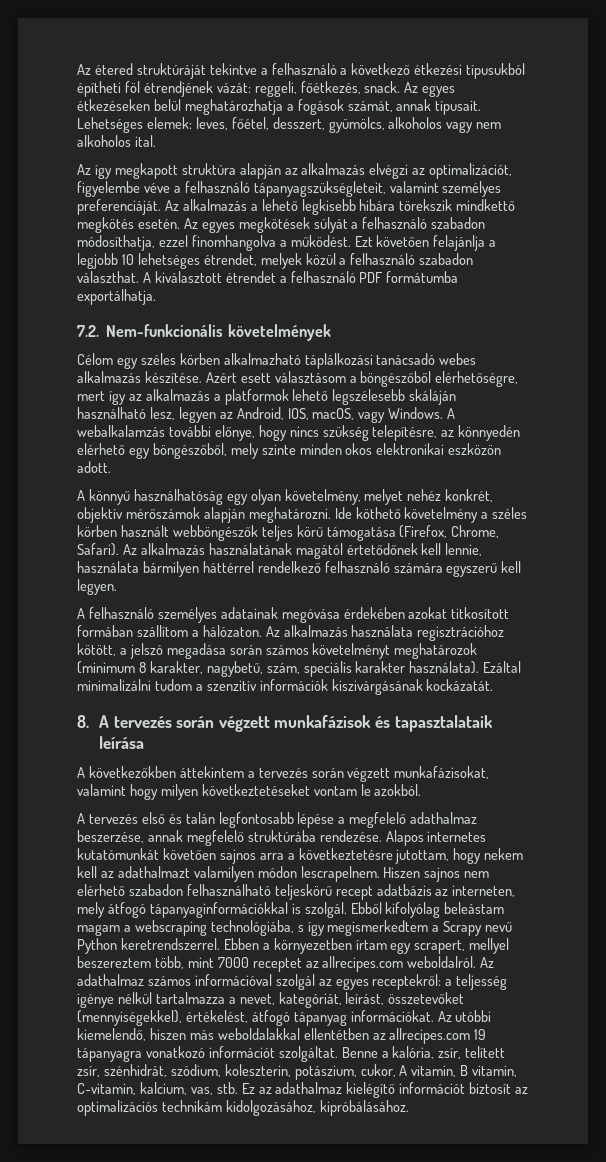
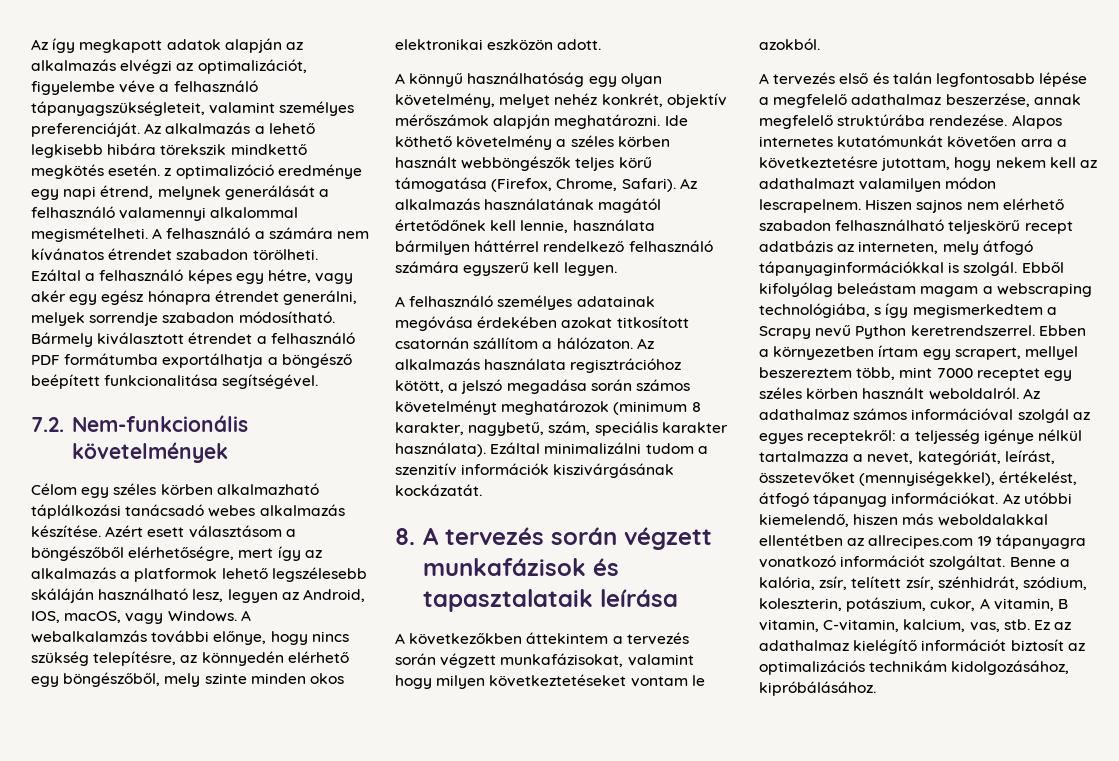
- Az étered struktúráját tekintve a felhasználó a következő étkezési típusukból építheti föl étrendjének vázát: reggeli, főétkezés, snack. Az egyes étkezéseken belül meghatározhatja a fogások számát, annak típusait. Lehetséges elemek: leves, főétel, desszert, gyümölcs, alkoholos vagy nem alkoholos ital.
- Az így megkapott struktúra alapján az alkalmazás elvégzi az optimalizációt, figyelembe véve a felhasználó tápanyagszükségleteit, valamint személyes preferenciáját.
+ Az így megkapott adatok alapján az alkalmazás elvégzi az optimalizációt, figyelembe véve a felhasználó tápanyagszükségleteit, valamint személyes preferenciáját.
- Az alkalmazás a lehető legkisebb hibára törekszik mindkettő megkötés esetén. Az egyes megkötések súlyát a felhasználó szabadon módosíthatja, ezzel finomhangolva a működést. Ezt követően felajánlja a legjobb 10 lehetséges étrendet, melyek közül a felhasználó szabadon választhat. A kiválasztott étrendet a felhasználó PDF formátumba exportálhatja.
+ Az alkalmazás a lehető legkisebb hibára törekszik mindkettő megkötés esetén. z optimalizóció eredménye egy napi étrend, melynek generálását a felhasználó valamennyi alkalommal megismételheti. A felhasználó a számára nem kívánatos étrendet szabadon törölheti. Ezáltal a felhasználó képes egy hétre, vagy akér egy egész hónapra étrendet generálni, melyek sorrendje szabadon módosítható. Bármely kiválasztott étrendet a felhasználó PDF formátumba exportálhatja a böngésző beépített funkcionalitása segítségével.
- A felhasználó személyes adatainak megóvása érdekében azokat titkosított formában szállítom a hálózaton.
+ A felhasználó személyes adatainak megóvása érdekében azokat titkosított csatornán szállítom a hálózaton.
- Alapos internetes kutatómunkát követően sajnos arra a következtetésre jutottam, hogy nekem kell az adathalmazt valamilyen módon lescrapelnem.
+ Alapos internetes kutatómunkát követően arra a következtetésre jutottam, hogy nekem kell az adathalmazt valamilyen módon lescrapelnem.
- Ebben a környezetben írtam egy scrapert, mellyel beszereztem több, mint 7000 receptet az allrecipes.com weboldalról.
+ Ebben a környezetben írtam egy scrapert, mellyel beszereztem több, mint 7000 receptet egy széles körben használt weboldalról.

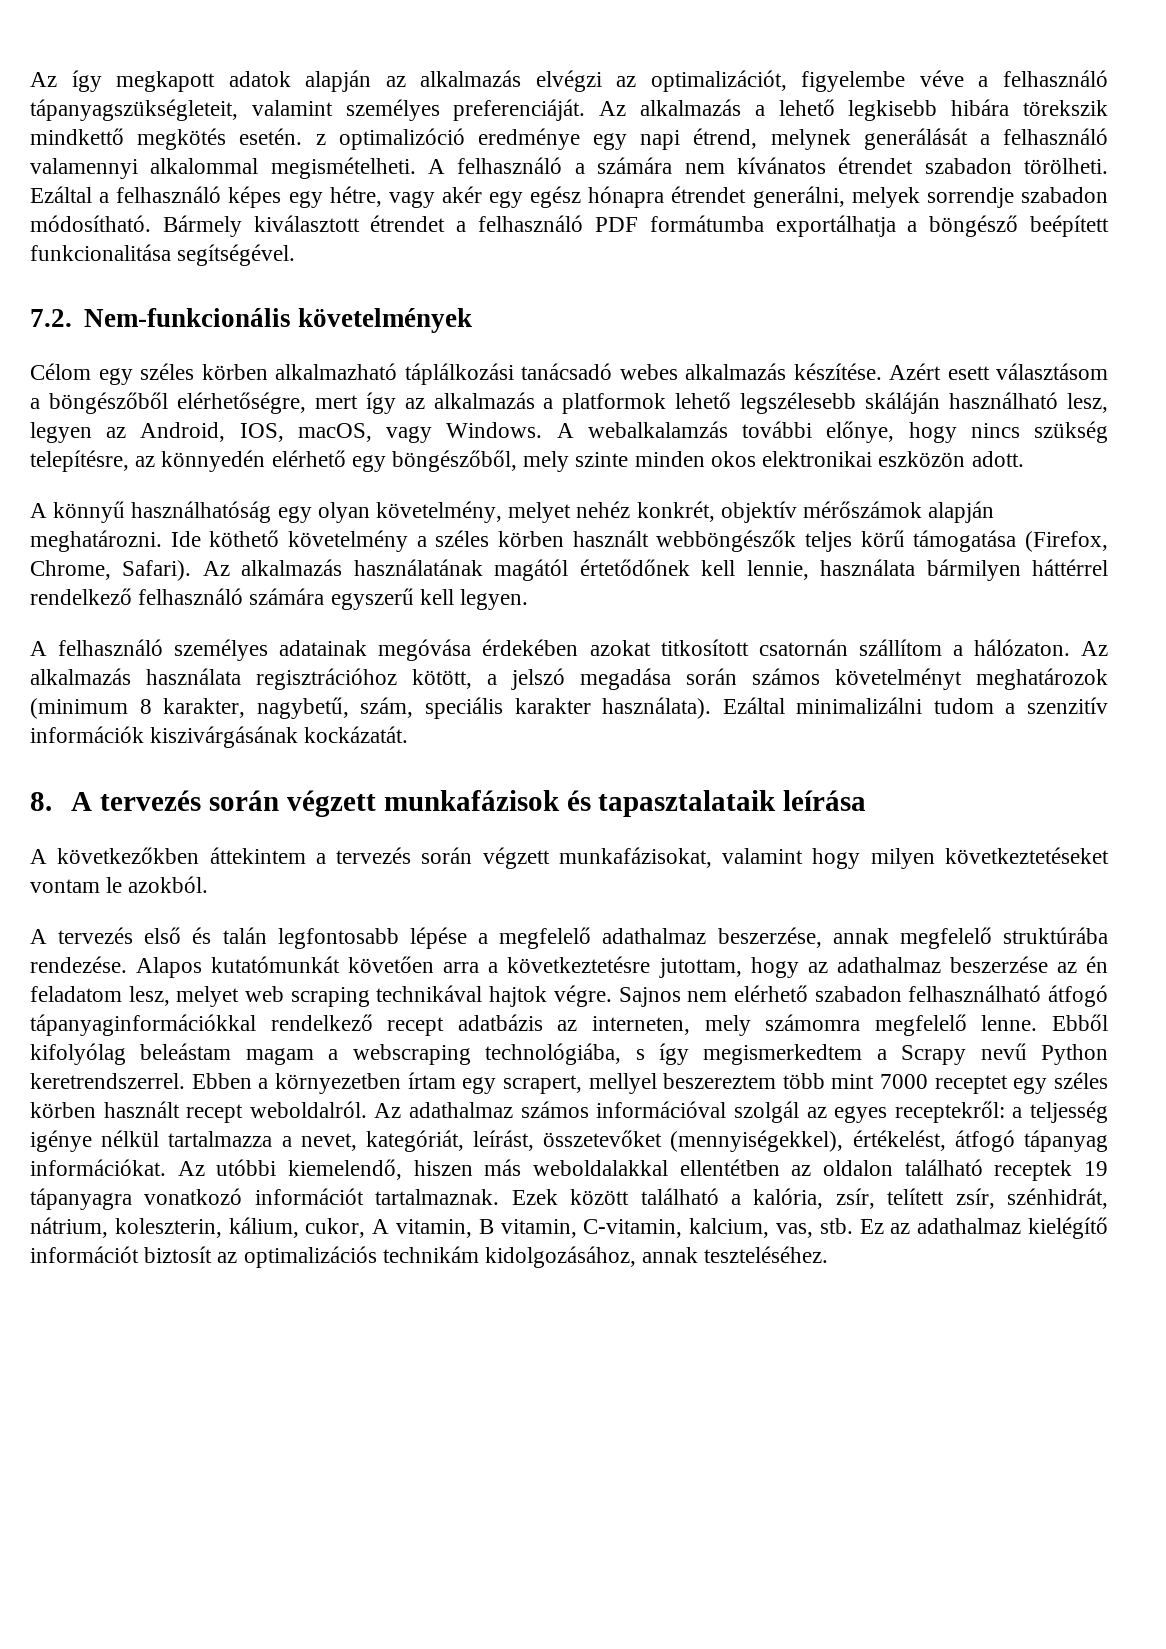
- Alapos internetes kutatómunkát követően arra a következtetésre jutottam, hogy nekem kell az adathalmazt valamilyen módon lescrapelnem. Hiszen sajnos nem elérhető szabadon felhasználható teljeskörű recept adatbázis az interneten, mely átfogó tápanyaginformációkkal is szolgál.
+ Alapos kutatómunkát követően arra a következtetésre jutottam, hogy az adathalmaz beszerzése az én feladatom lesz, melyet web scraping technikával hajtok végre. Sajnos nem elérhető szabadon felhasználható átfogó tápanyaginformációkkal rendelkező recept adatbázis az interneten, mely számomra megfelelő lenne.
- Ebben a környezetben írtam egy scrapert, mellyel beszereztem több, mint 7000 receptet egy széles körben használt weboldalról.
+ Ebben a környezetben írtam egy scrapert, mellyel beszereztem több mint 7000 receptet egy széles körben használt recept weboldalról.
- Az utóbbi kiemelendő, hiszen más weboldalakkal ellentétben az allrecipes.com 19 tápanyagra vonatkozó információt szolgáltat. Benne a kalória, zsír, telített zsír, szénhidrát, szódium, koleszterin, potászium, cukor, A vitamin, B vitamin, C-vitamin, kalcium, vas, stb.
+ Az utóbbi kiemelendő, hiszen más weboldalakkal ellentétben az oldalon található receptek 19 tápanyagra vonatkozó információt tartalmaznak. Ezek között található a kalória, zsír, telített zsír, szénhidrát, nátrium, koleszterin, kálium, cukor, A vitamin, B vitamin, C-vitamin, kalcium, vas, stb.
- Ez az adathalmaz kielégítő információt biztosít az optimalizációs technikám kidolgozásához, kipróbálásához.
+ Ez az adathalmaz kielégítő információt biztosít az optimalizációs technikám kidolgozásához, annak teszteléséhez.

